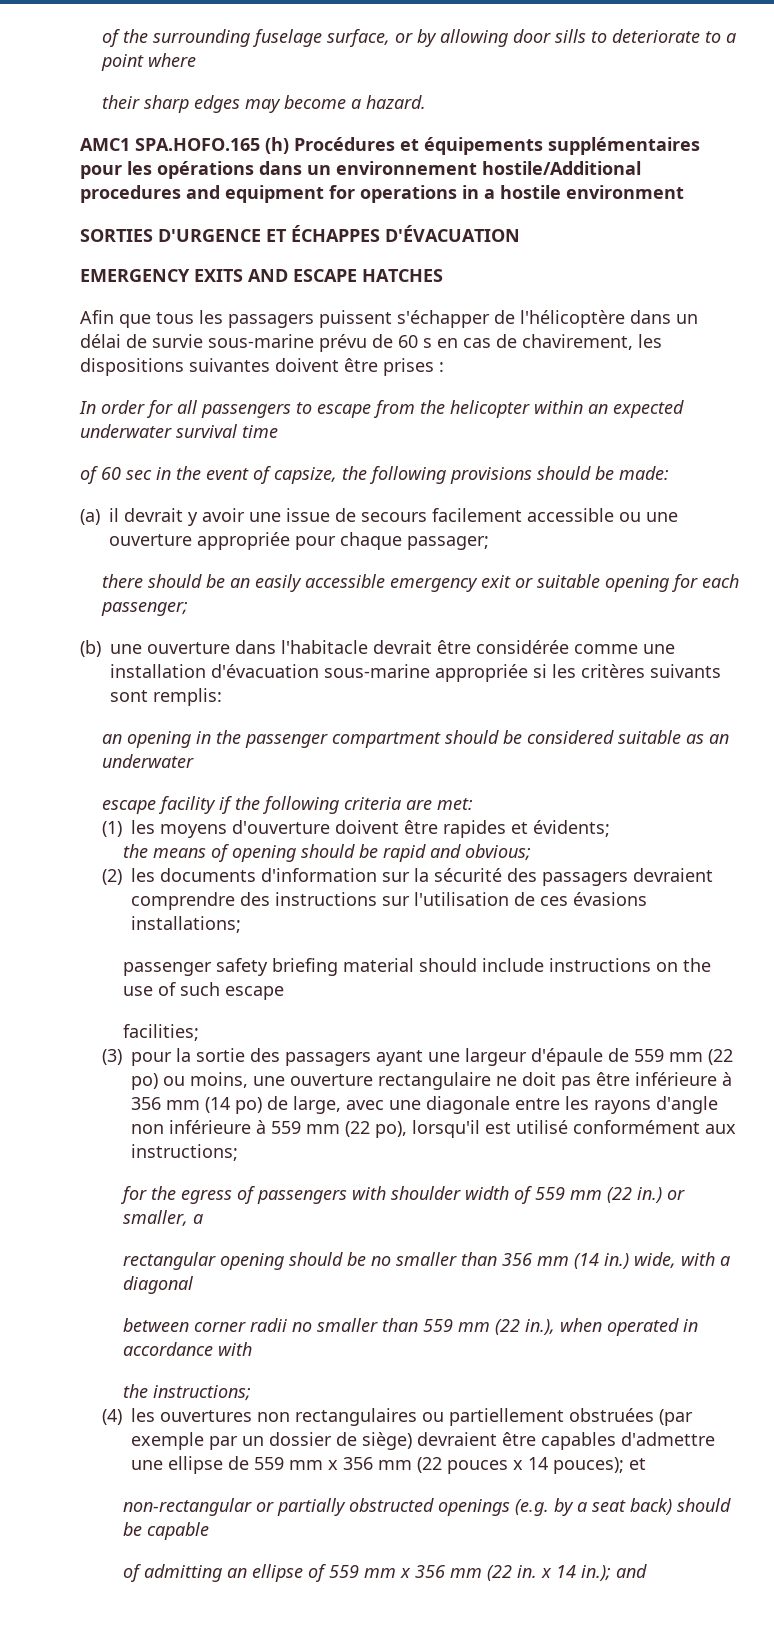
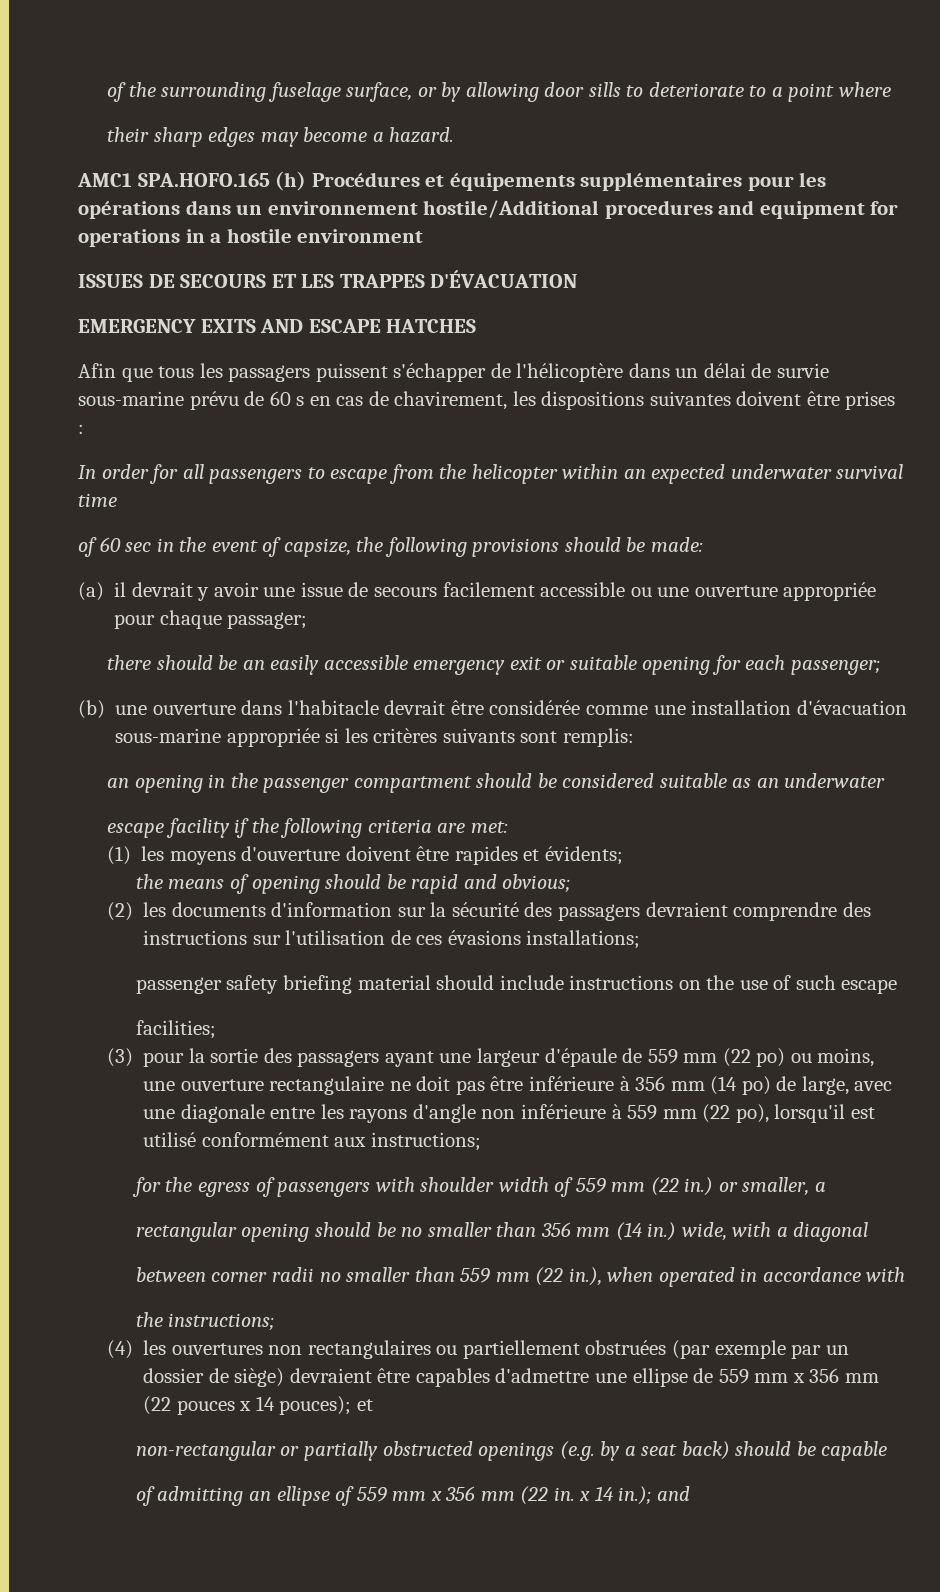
- SORTIES D'URGENCE ET ÉCHAPPES D'ÉVACUATION
+ ISSUES DE SECOURS ET LES TRAPPES D'ÉVACUATION

